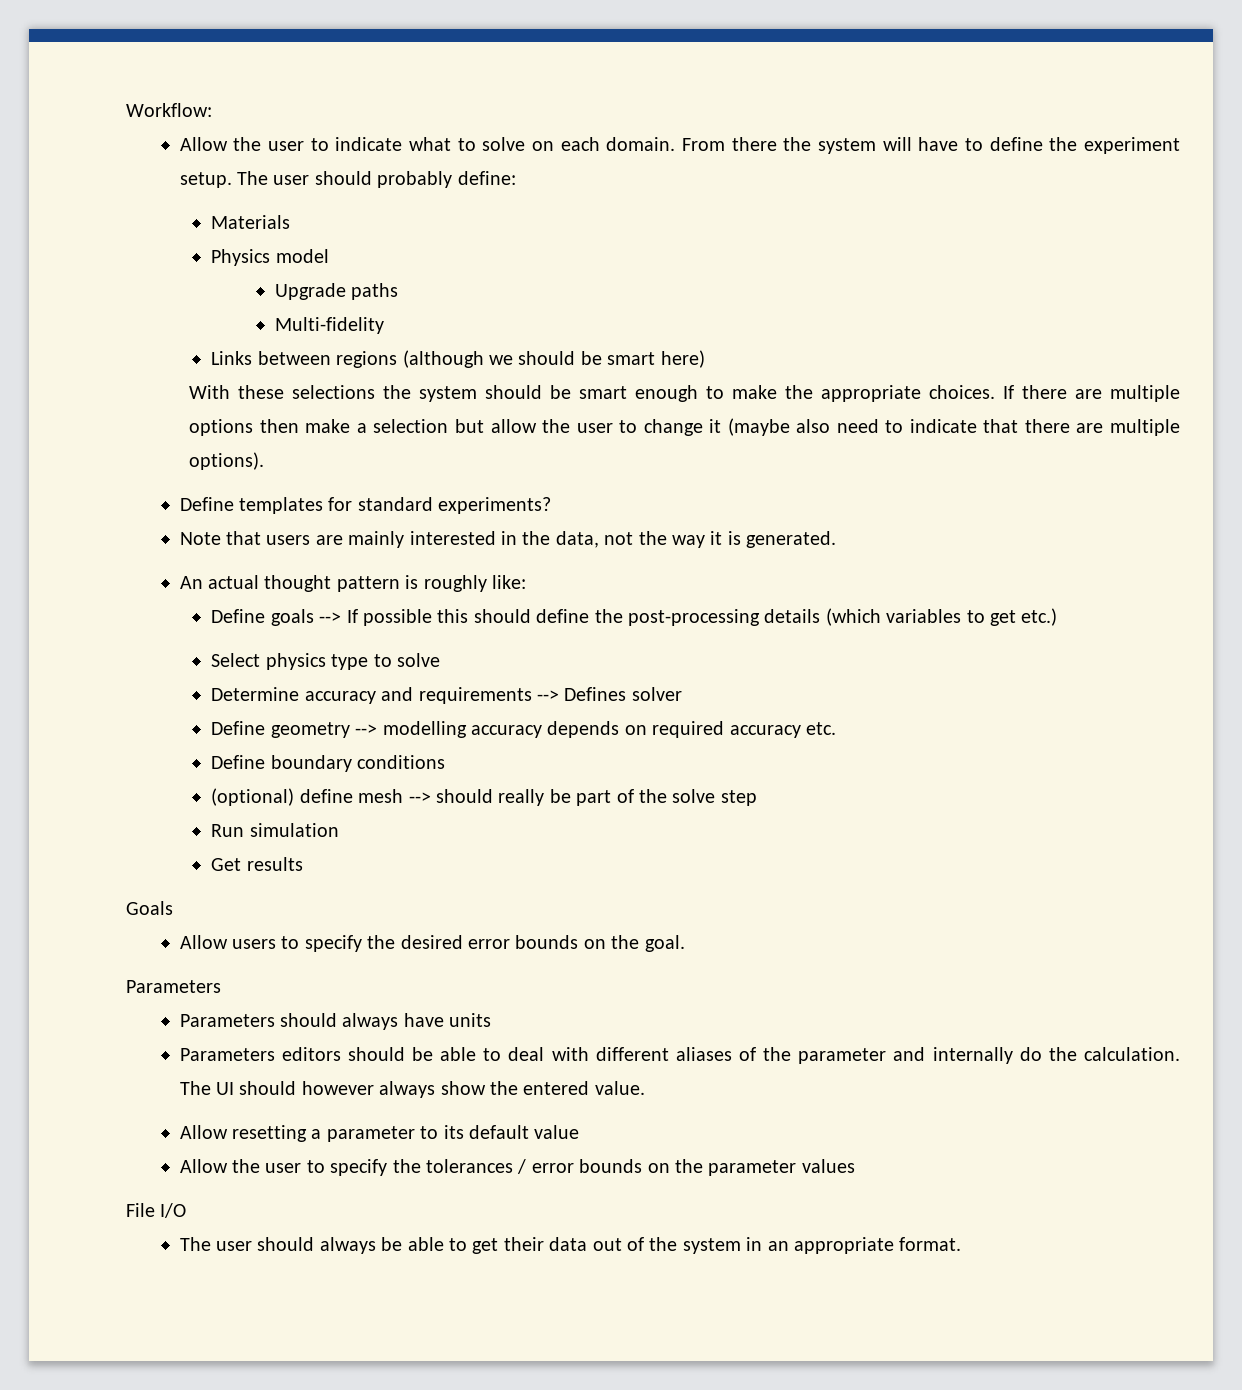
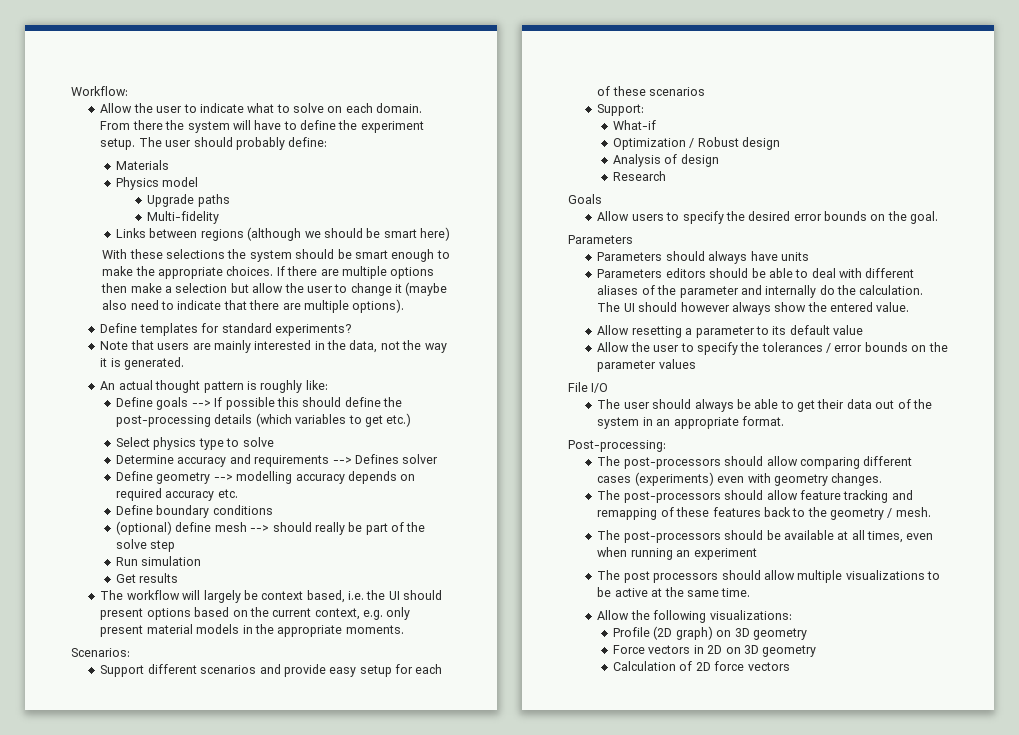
+ The workflow will largely be context based, i.e. the UI should present options based on the current context, e.g. only present material models in the appropriate moments.
+ Scenarios:
+ Support different scenarios and provide easy setup for each of these scenarios
+ Support:
+ What-if
+ Optimization / Robust design
+ Analysis of design
+ Research
+ Post-processing:
+ The post-processors should allow comparing different cases (experiments) even with geometry changes.
+ The post-processors should allow feature tracking and remapping of these features back to the geometry / mesh.
+ The post-processors should be available at all times, even when running an experiment
+ The post processors should allow multiple visualizations to be active at the same time.
+ Allow the following visualizations:
+ Profile (2D graph) on 3D geometry
+ Force vectors in 2D on 3D geometry
+ Calculation of 2D force vectors

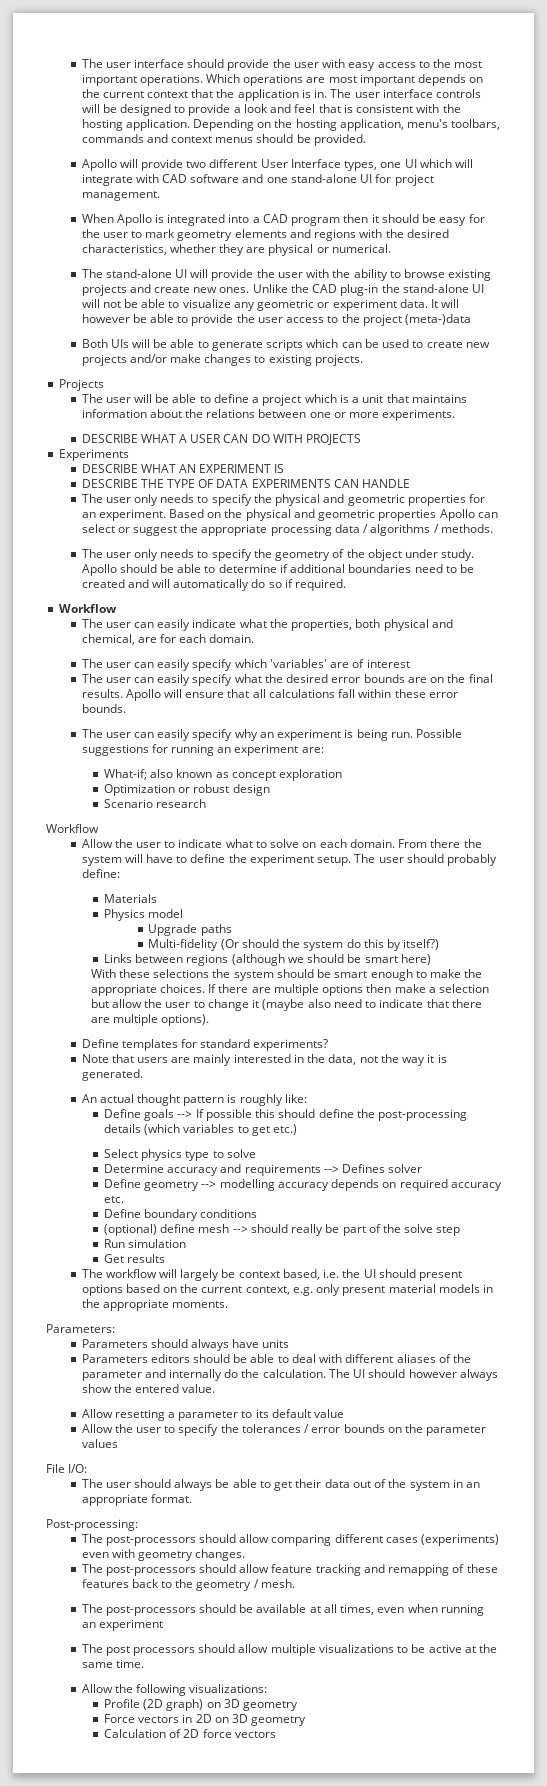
- Workflow:
+ The user interface should provide the user with easy access to the most important operations. Which operations are most important depends on the current context that the application is in. The user interface controls will be designed to provide a look and feel that is consistent with the hosting application. Depending on the hosting application, menu's toolbars, commands and context menus should be provided.
+ Apollo will provide two different User Interface types, one UI which will integrate with CAD software and one stand-alone UI for project management.
+ When Apollo is integrated into a CAD program then it should be easy for the user to mark geometry elements and regions with the desired characteristics, whether they are physical or numerical.
+ The stand-alone UI will provide the user with the ability to browse existing projects and create new ones. Unlike the CAD plug-in the stand-alone UI will not be able to visualize any geometric or experiment data. It will however be able to provide the user access to the project (meta-)data
+ Both UIs will be able to generate scripts which can be used to create new projects and/or make changes to existing projects.
+ Projects
+ The user will be able to define a project which is a unit that maintains information about the relations between one or more experiments.
+ DESCRIBE WHAT A USER CAN DO WITH PROJECTS
+ Experiments
+ DESCRIBE WHAT AN EXPERIMENT IS
+ DESCRIBE THE TYPE OF DATA EXPERIMENTS CAN HANDLE
+ The user only needs to specify the physical and geometric properties for an experiment. Based on the physical and geometric properties Apollo can select or suggest the appropriate processing data / algorithms / methods.
+ The user only needs to specify the geometry of the object under study. Apollo should be able to determine if additional boundaries need to be created and will automatically do so if required.
+ Workflow
+ The user can easily indicate what the properties, both physical and chemical, are for each domain.
+ The user can easily specify which 'variables' are of interest
+ The user can easily specify what the desired error bounds are on the final results. Apollo will ensure that all calculations fall within these error bounds.
+ The user can easily specify why an experiment is being run. Possible suggestions for running an experiment are:
+ What-if; also known as concept exploration
+ Optimization or robust design
+ Scenario research
+ Workflow
- Multi-fidelity
+ Multi-fidelity (Or should the system do this by itself?)
- Scenarios:
- Support different scenarios and provide easy setup for each of these scenarios
- Support:
- What-if
- Optimization / Robust design
- Analysis of design
- Research
- Goals
- Allow users to specify the desired error bounds on the goal.
- Parameters
+ Parameters:
- File I/O
+ File I/O:

